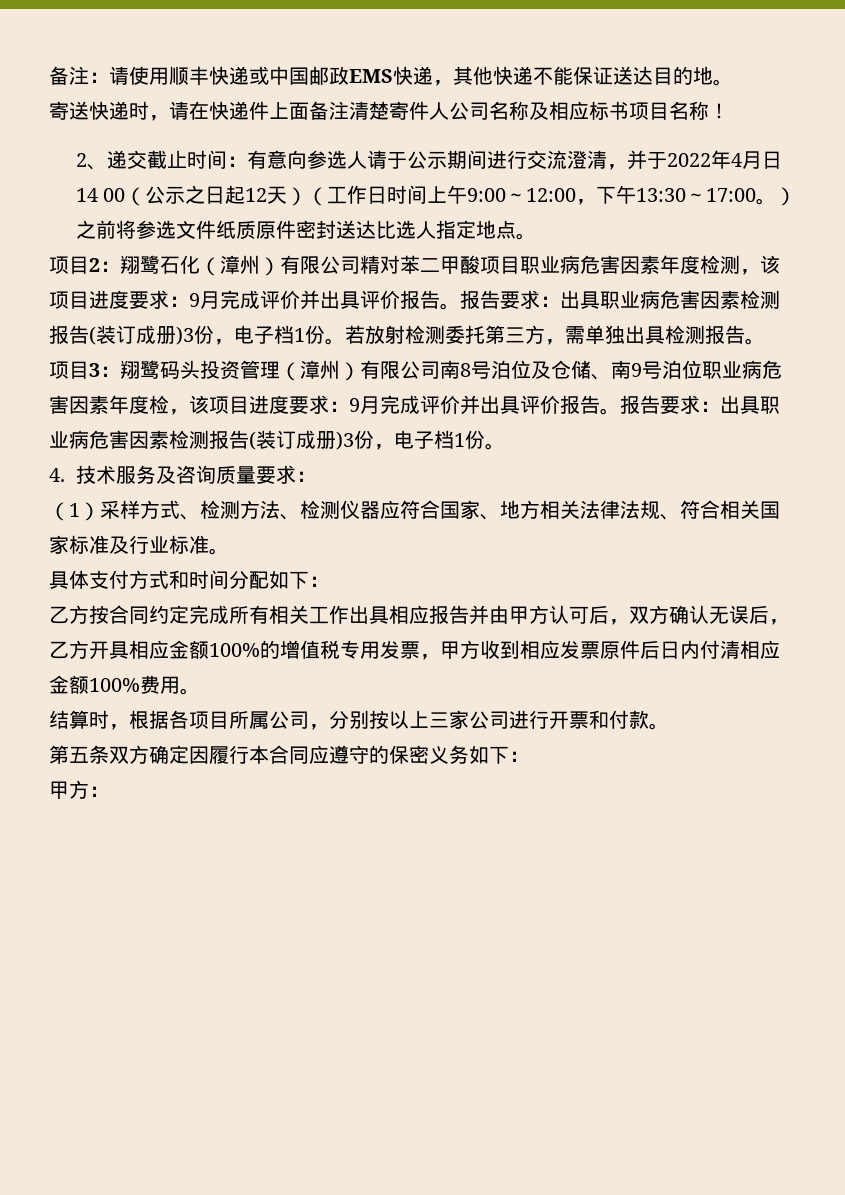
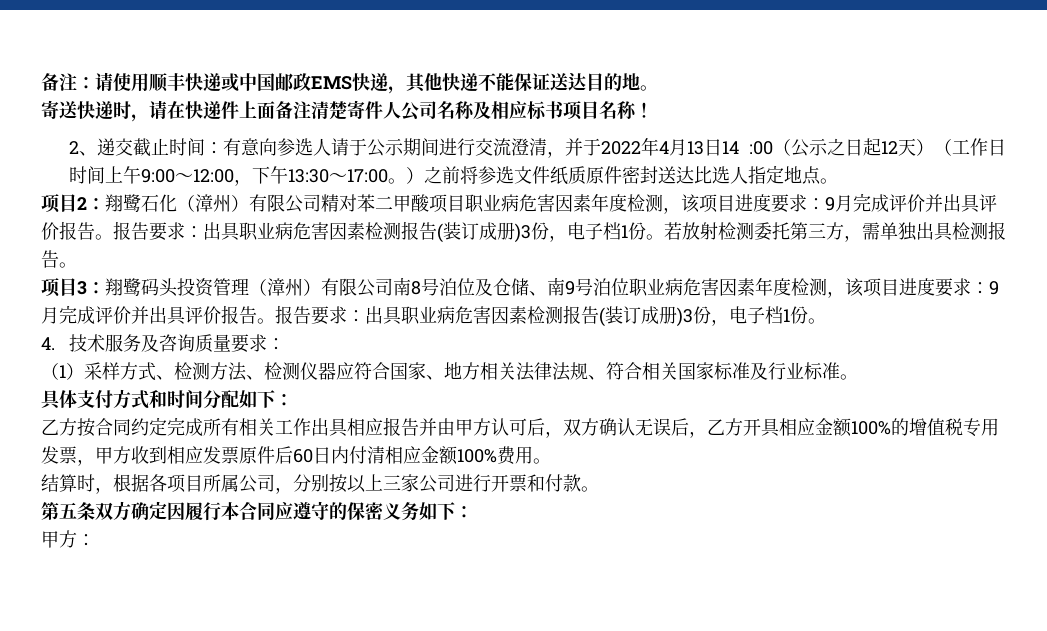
- 2、递交截止时间：有意向参选人请于公示期间进行交流澄清，并于2022年4月日14 00（公示之日起12天）（工作日时间上午9:00～12:00，下午13:30～17:00。）之前将参选文件纸质原件密封送达比选人指定地点。
+ 2、递交截止时间：有意向参选人请于公示期间进行交流澄清，并于2022年4月13日14 :00（公示之日起12天）（工作日时间上午9:00～12:00，下午13:30～17:00。）之前将参选文件纸质原件密封送达比选人指定地点。
- 项目3：翔鹭码头投资管理（漳州）有限公司南8号泊位及仓储、南9号泊位职业病危害因素年度检，该项目进度要求：9月完成评价并出具评价报告。
+ 项目3：翔鹭码头投资管理（漳州）有限公司南8号泊位及仓储、南9号泊位职业病危害因素年度检测，该项目进度要求：9月完成评价并出具评价报告。
- 乙方按合同约定完成所有相关工作出具相应报告并由甲方认可后，双方确认无误后，乙方开具相应金额100%的增值税专用发票，甲方收到相应发票原件后日内付清相应金额100%费用。
+ 乙方按合同约定完成所有相关工作出具相应报告并由甲方认可后，双方确认无误后，乙方开具相应金额100%的增值税专用发票，甲方收到相应发票原件后60日内付清相应金额100%费用。

